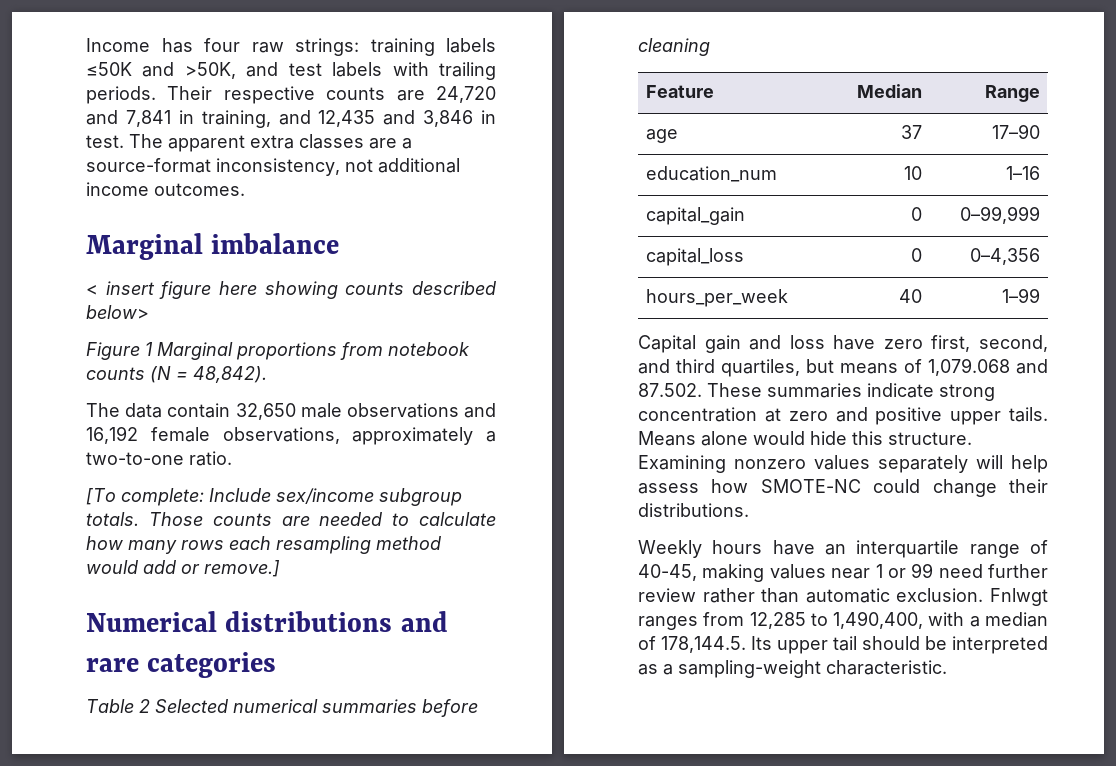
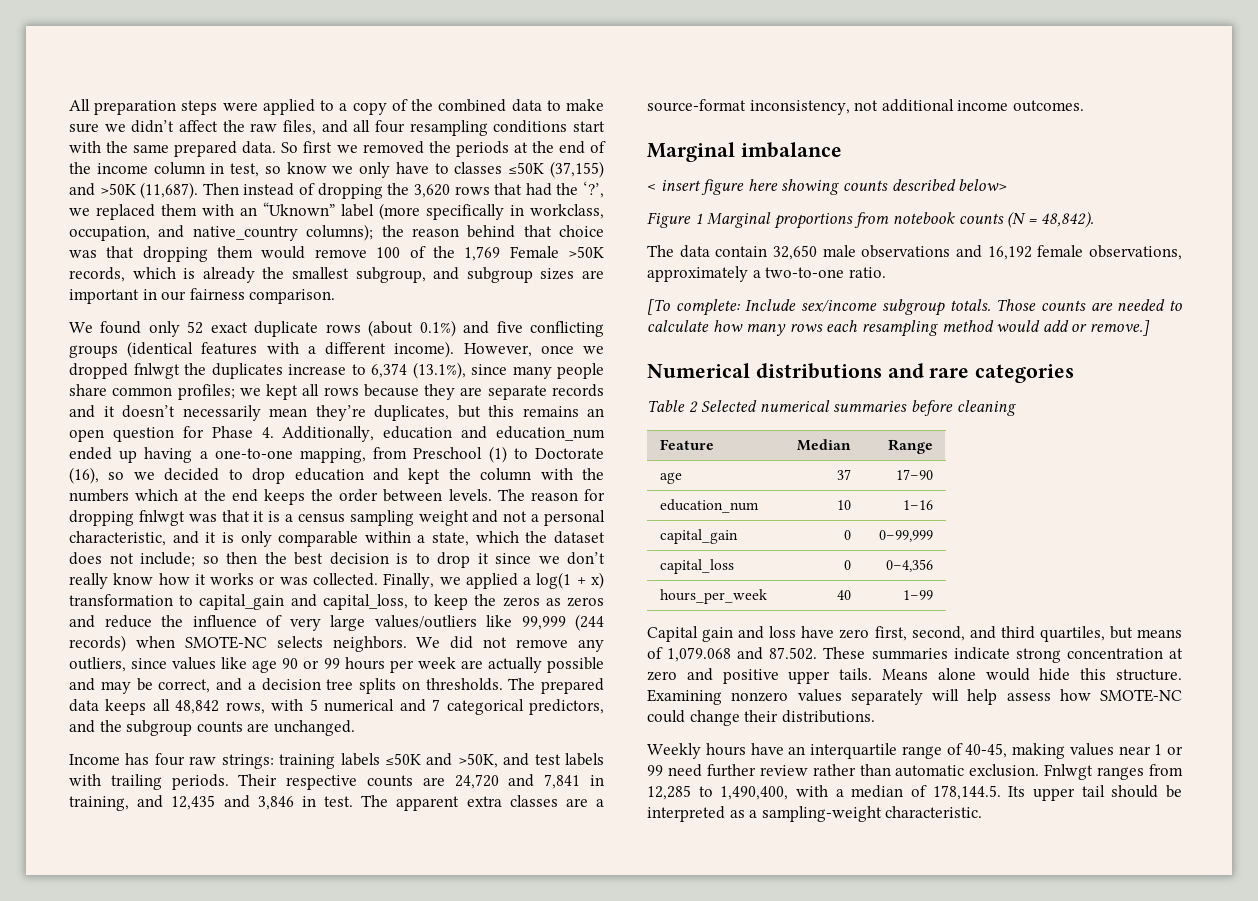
+ All preparation steps were applied to a copy of the combined data to make sure we didn’t affect the raw files, and all four resampling conditions start with the same prepared data. So first we removed the periods at the end of the income column in test, so know we only have to classes ≤50K (37,155) and >50K (11,687). Then instead of dropping the 3,620 rows that had the ‘?’, we replaced them with an “Uknown” label (more specifically in workclass, occupation, and native_country columns); the reason behind that choice was that dropping them would remove 100 of the 1,769 Female >50K records, which is already the smallest subgroup, and subgroup sizes are important in our fairness comparison.
+ We found only 52 exact duplicate rows (about 0.1%) and five conflicting groups (identical features with a different income). However, once we dropped fnlwgt the duplicates increase to 6,374 (13.1%), since many people share common profiles; we kept all rows because they are separate records and it doesn’t necessarily mean they’re duplicates, but this remains an open question for Phase 4. Additionally, education and education_num ended up having a one-to-one mapping, from Preschool (1) to Doctorate (16), so we decided to drop education and kept the column with the numbers which at the end keeps the order between levels. The reason for dropping fnlwgt was that it is a census sampling weight and not a personal characteristic, and it is only comparable within a state, which the dataset does not include; so then the best decision is to drop it since we don’t really know how it works or was collected. Finally, we applied a log(1 + x) transformation to capital_gain and capital_loss, to keep the zeros as zeros and reduce the influence of very large values/outliers like 99,999 (244 records) when SMOTE-NC selects neighbors. We did not remove any outliers, since values like age 90 or 99 hours per week are actually possible and may be correct, and a decision tree splits on thresholds. The prepared data keeps all 48,842 rows, with 5 numerical and 7 categorical predictors, and the subgroup counts are unchanged.

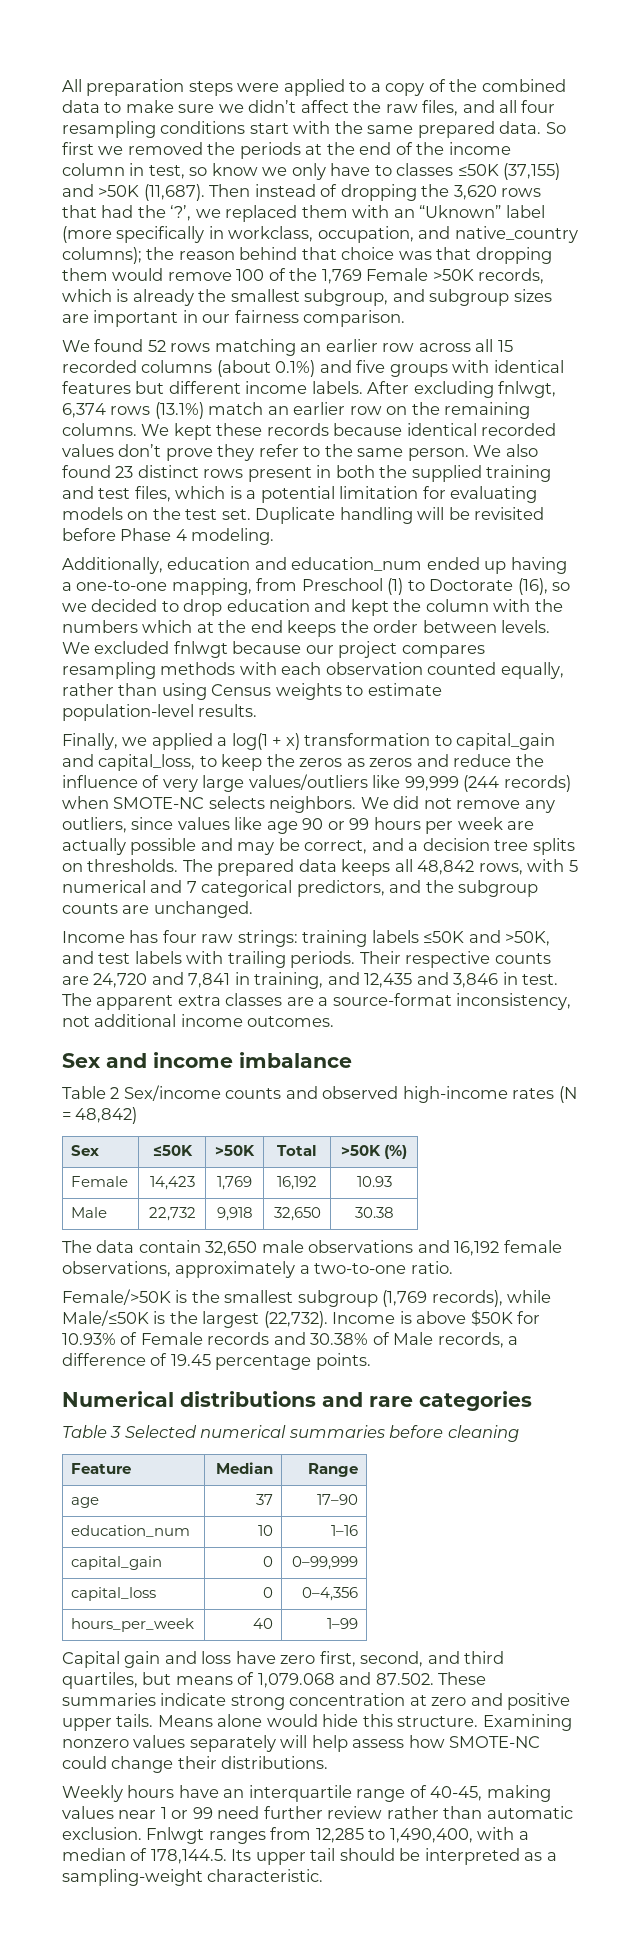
- We found only 52 exact duplicate rows (about 0.1%) and five conflicting groups (identical features with a different income). However, once we dropped fnlwgt the duplicates increase to 6,374 (13.1%), since many people share common profiles; we kept all rows because they are separate records and it doesn’t necessarily mean they’re duplicates, but this remains an open question for Phase 4. Additionally, education and education_num ended up having a one-to-one mapping, from Preschool (1) to Doctorate (16), so we decided to drop education and kept the column with the numbers which at the end keeps the order between levels.
+ We found 52 rows matching an earlier row across all 15 recorded columns (about 0.1%) and five groups with identical features but different income labels. After excluding fnlwgt, 6,374 rows (13.1%) match an earlier row on the remaining columns. We kept these records because identical recorded values don’t prove they refer to the same person. We also found 23 distinct rows present in both the supplied training and test files, which is a potential limitation for evaluating models on the test set. Duplicate handling will be revisited before Phase 4 modeling.
+ Additionally, education and education_num ended up having a one-to-one mapping, from Preschool (1) to Doctorate (16), so we decided to drop education and kept the column with the numbers which at the end keeps the order between levels.
- The reason for dropping fnlwgt was that it is a census sampling weight and not a personal characteristic, and it is only comparable within a state, which the dataset does not include; so then the best decision is to drop it since we don’t really know how it works or was collected. Finally, we applied a log(1 + x) transformation to capital_gain and capital_loss, to keep the zeros as zeros and reduce the influence of very large values/outliers like 99,999 (244 records) when SMOTE-NC selects neighbors.
+ We excluded fnlwgt because our project compares resampling methods with each observation counted equally, rather than using Census weights to estimate population-level results.
+ Finally, we applied a log(1 + x) transformation to capital_gain and capital_loss, to keep the zeros as zeros and reduce the influence of very large values/outliers like 99,999 (244 records) when SMOTE-NC selects neighbors.
- Marginal imbalance
- < insert figure here showing counts described below>
- Figure 1 Marginal proportions from notebook counts (N = 48,842).
+ Sex and income imbalance
+ Table 2 Sex/income counts and observed high-income rates (N = 48,842)
+ Sex | ≤50K | >50K | Total | >50K (%)
+ Female | 14,423 | 1,769 | 16,192 | 10.93
+ Male | 22,732 | 9,918 | 32,650 | 30.38
- [To complete: Include sex/income subgroup totals. Those counts are needed to calculate how many rows each resampling method would add or remove.]
+ Female/>50K is the smallest subgroup (1,769 records), while Male/≤50K is the largest (22,732). Income is above $50K for 10.93% of Female records and 30.38% of Male records, a difference of 19.45 percentage points.
- Table 2 Selected numerical summaries before cleaning
+ Table 3 Selected numerical summaries before cleaning

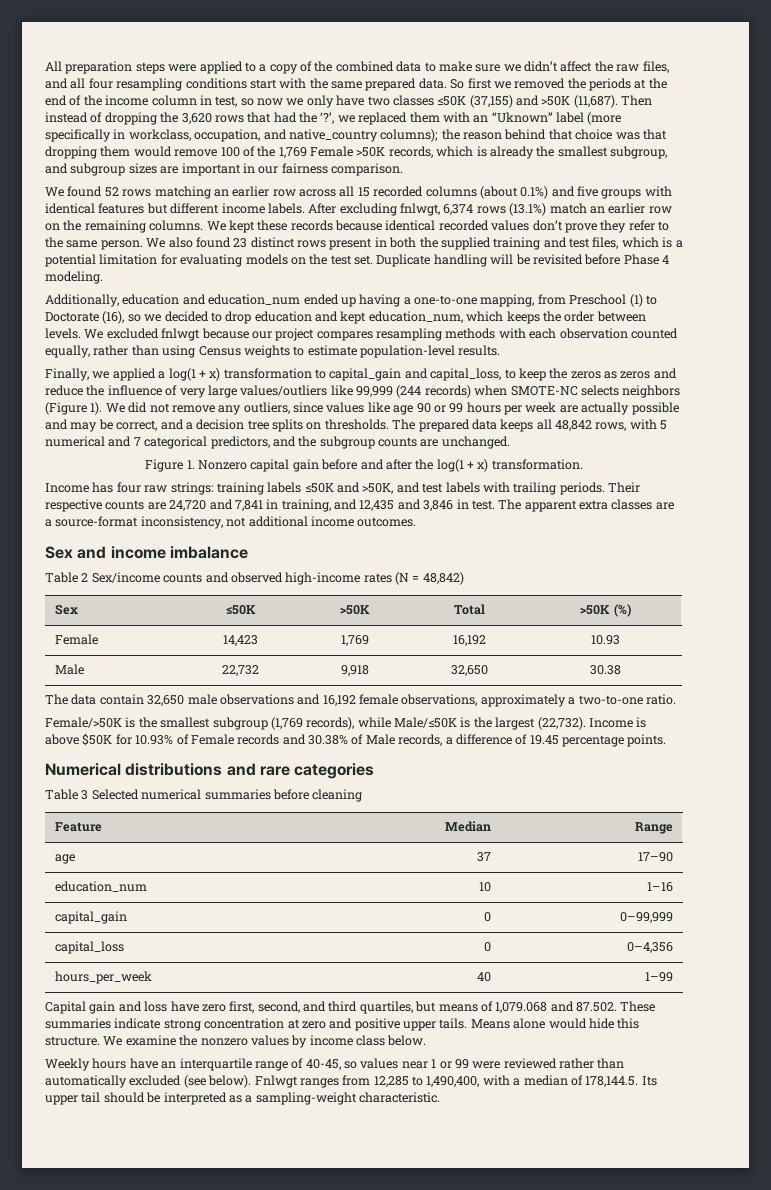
- So first we removed the periods at the end of the income column in test, so know we only have to classes ≤50K (37,155) and >50K (11,687).
+ So first we removed the periods at the end of the income column in test, so now we only have two classes ≤50K (37,155) and >50K (11,687).
- Additionally, education and education_num ended up having a one-to-one mapping, from Preschool (1) to Doctorate (16), so we decided to drop education and kept the column with the numbers which at the end keeps the order between levels.
+ Additionally, education and education_num ended up having a one-to-one mapping, from Preschool (1) to Doctorate (16), so we decided to drop education and kept education_num, which keeps the order between levels.
- Finally, we applied a log(1 + x) transformation to capital_gain and capital_loss, to keep the zeros as zeros and reduce the influence of very large values/outliers like 99,999 (244 records) when SMOTE-NC selects neighbors.
+ Finally, we applied a log(1 + x) transformation to capital_gain and capital_loss, to keep the zeros as zeros and reduce the influence of very large values/outliers like 99,999 (244 records) when SMOTE-NC selects neighbors (Figure 1).
+ Figure 1. Nonzero capital gain before and after the log(1 + x) transformation.
- Examining nonzero values separately will help assess how SMOTE-NC could change their distributions.
+ We examine the nonzero values by income class below.
- Weekly hours have an interquartile range of 40-45, making values near 1 or 99 need further review rather than automatic exclusion.
+ Weekly hours have an interquartile range of 40-45, so values near 1 or 99 were reviewed rather than automatically excluded (see below).

